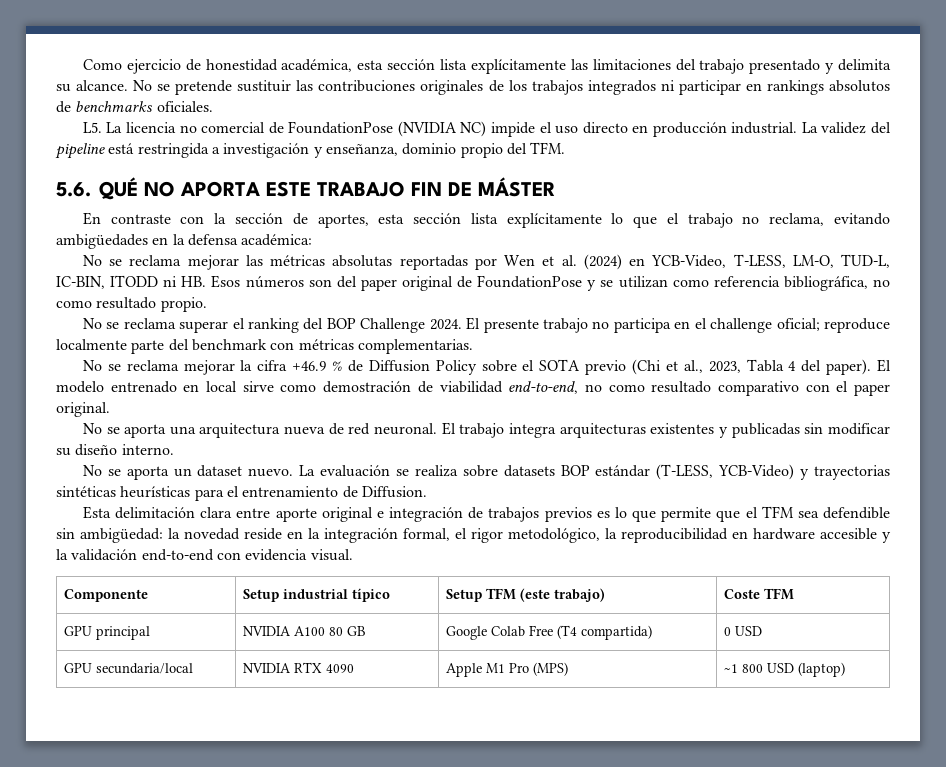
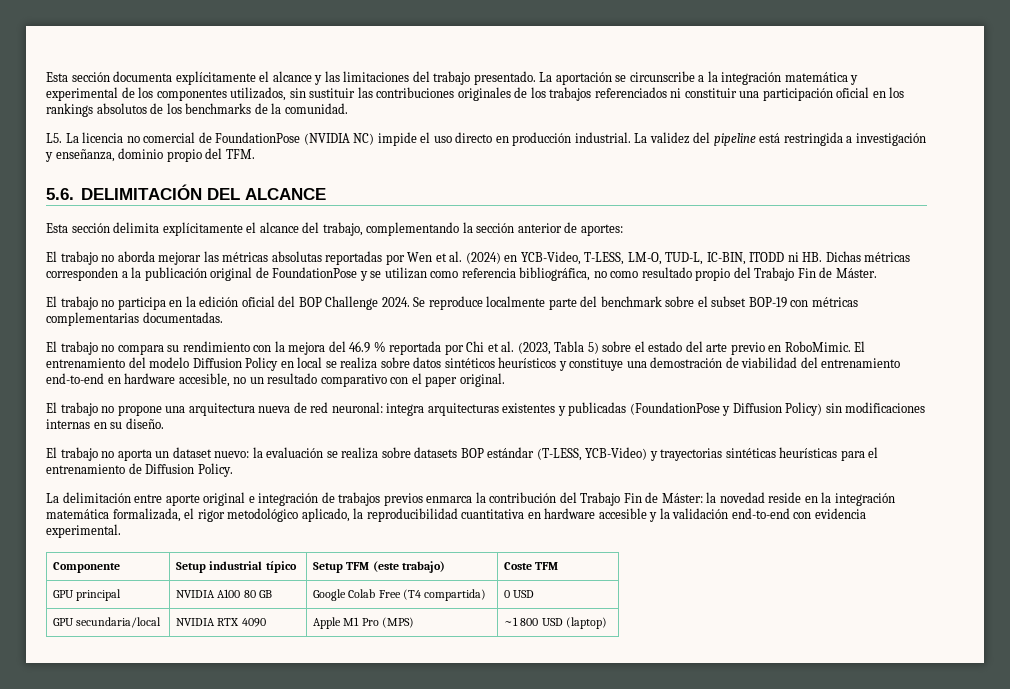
- Como ejercicio de honestidad académica, esta sección lista explícitamente las limitaciones del trabajo presentado y delimita su alcance. No se pretende sustituir las contribuciones originales de los trabajos integrados ni participar en rankings absolutos de benchmarks oficiales.
+ Esta sección documenta explícitamente el alcance y las limitaciones del trabajo presentado. La aportación se circunscribe a la integración matemática y experimental de los componentes utilizados, sin sustituir las contribuciones originales de los trabajos referenciados ni constituir una participación oficial en los rankings absolutos de los benchmarks de la comunidad.
- 5.6. QUÉ NO APORTA ESTE TRABAJO FIN DE MÁSTER
- En contraste con la sección de aportes, esta sección lista explícitamente lo que el trabajo no reclama, evitando ambigüedades en la defensa académica:
- No se reclama mejorar las métricas absolutas reportadas por Wen et al. (2024) en YCB-Video, T-LESS, LM-O, TUD-L, IC-BIN, ITODD ni HB. Esos números son del paper original de FoundationPose y se utilizan como referencia bibliográfica, no como resultado propio.
- No se reclama superar el ranking del BOP Challenge 2024. El presente trabajo no participa en el challenge oficial; reproduce localmente parte del benchmark con métricas complementarias.
- No se reclama mejorar la cifra +46.9 % de Diffusion Policy sobre el SOTA previo (Chi et al., 2023, Tabla 4 del paper). El modelo entrenado en local sirve como demostración de viabilidad end-to-end, no como resultado comparativo con el paper original.
+ 5.6. DELIMITACIÓN DEL ALCANCE
+ Esta sección delimita explícitamente el alcance del trabajo, complementando la sección anterior de aportes:
+ El trabajo no aborda mejorar las métricas absolutas reportadas por Wen et al. (2024) en YCB-Video, T-LESS, LM-O, TUD-L, IC-BIN, ITODD ni HB. Dichas métricas corresponden a la publicación original de FoundationPose y se utilizan como referencia bibliográfica, no como resultado propio del Trabajo Fin de Máster.
+ El trabajo no participa en la edición oficial del BOP Challenge 2024. Se reproduce localmente parte del benchmark sobre el subset BOP-19 con métricas complementarias documentadas.
+ El trabajo no compara su rendimiento con la mejora del 46.9 % reportada por Chi et al. (2023, Tabla 5) sobre el estado del arte previo en RoboMimic. El entrenamiento del modelo Diffusion Policy en local se realiza sobre datos sintéticos heurísticos y constituye una demostración de viabilidad del entrenamiento end-to-end en hardware accesible, no un resultado comparativo con el paper original.
- No se aporta una arquitectura nueva de red neuronal. El trabajo integra arquitecturas existentes y publicadas sin modificar su diseño interno.
- No se aporta un dataset nuevo. La evaluación se realiza sobre datasets BOP estándar (T-LESS, YCB-Video) y trayectorias sintéticas heurísticas para el entrenamiento de Diffusion.
- Esta delimitación clara entre aporte original e integración de trabajos previos es lo que permite que el TFM sea defendible sin ambigüedad: la novedad reside en la integración formal, el rigor metodológico, la reproducibilidad en hardware accesible y la validación end-to-end con evidencia visual.
+ El trabajo no propone una arquitectura nueva de red neuronal: integra arquitecturas existentes y publicadas (FoundationPose y Diffusion Policy) sin modificaciones internas en su diseño.
+ El trabajo no aporta un dataset nuevo: la evaluación se realiza sobre datasets BOP estándar (T-LESS, YCB-Video) y trayectorias sintéticas heurísticas para el entrenamiento de Diffusion Policy.
+ La delimitación entre aporte original e integración de trabajos previos enmarca la contribución del Trabajo Fin de Máster: la novedad reside en la integración matemática formalizada, el rigor metodológico aplicado, la reproducibilidad cuantitativa en hardware accesible y la validación end-to-end con evidencia experimental.

